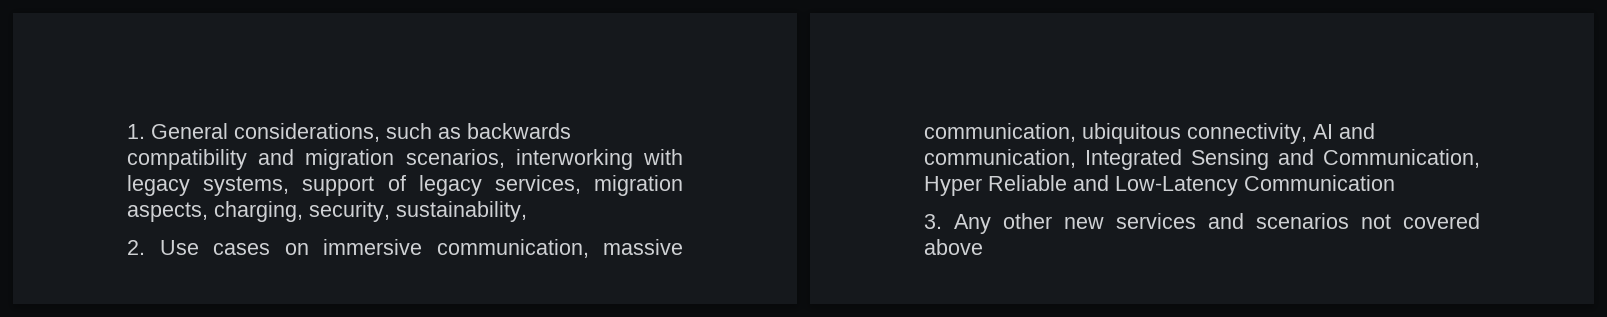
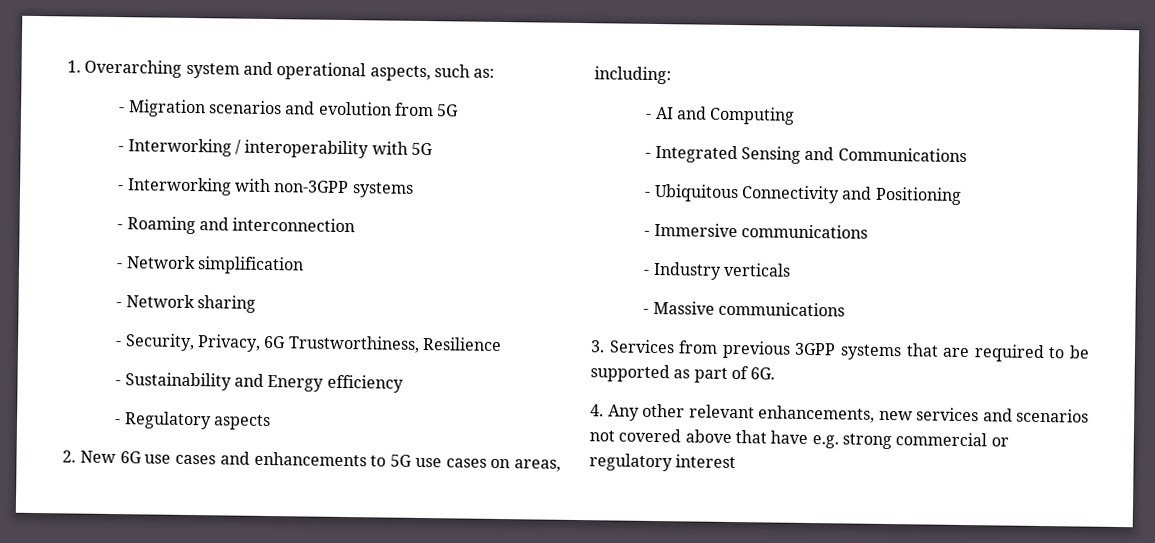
- 1. General considerations, such as backwards compatibility and migration scenarios, interworking with legacy systems, support of legacy services, migration aspects, charging, security, sustainability,
- 2. Use cases on immersive communication, massive communication, ubiquitous connectivity, AI and communication, Integrated Sensing and Communication, Hyper Reliable and Low-Latency Communication
- 3. Any other new services and scenarios not covered above
+ 1. Overarching system and operational aspects, such as:
+ - Migration scenarios and evolution from 5G
+ - Interworking / interoperability with 5G
+ - Interworking with non-3GPP systems
+ - Roaming and interconnection
+ - Network simplification
+ - Network sharing
+ - Security, Privacy, 6G Trustworthiness, Resilience
+ - Sustainability and Energy efficiency
+ - Regulatory aspects
+ 2. New 6G use cases and enhancements to 5G use cases on areas, including:
+ - AI and Computing
+ - Integrated Sensing and Communications
+ - Ubiquitous Connectivity and Positioning
+ - Immersive communications
+ - Industry verticals
+ - Massive communications
+ 3. Services from previous 3GPP systems that are required to be supported as part of 6G.
+ 4. Any other relevant enhancements, new services and scenarios not covered above that have e.g. strong commercial or regulatory interest

